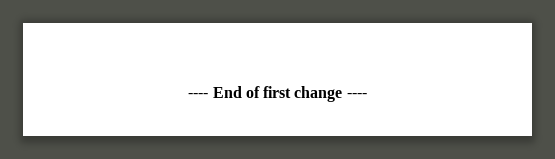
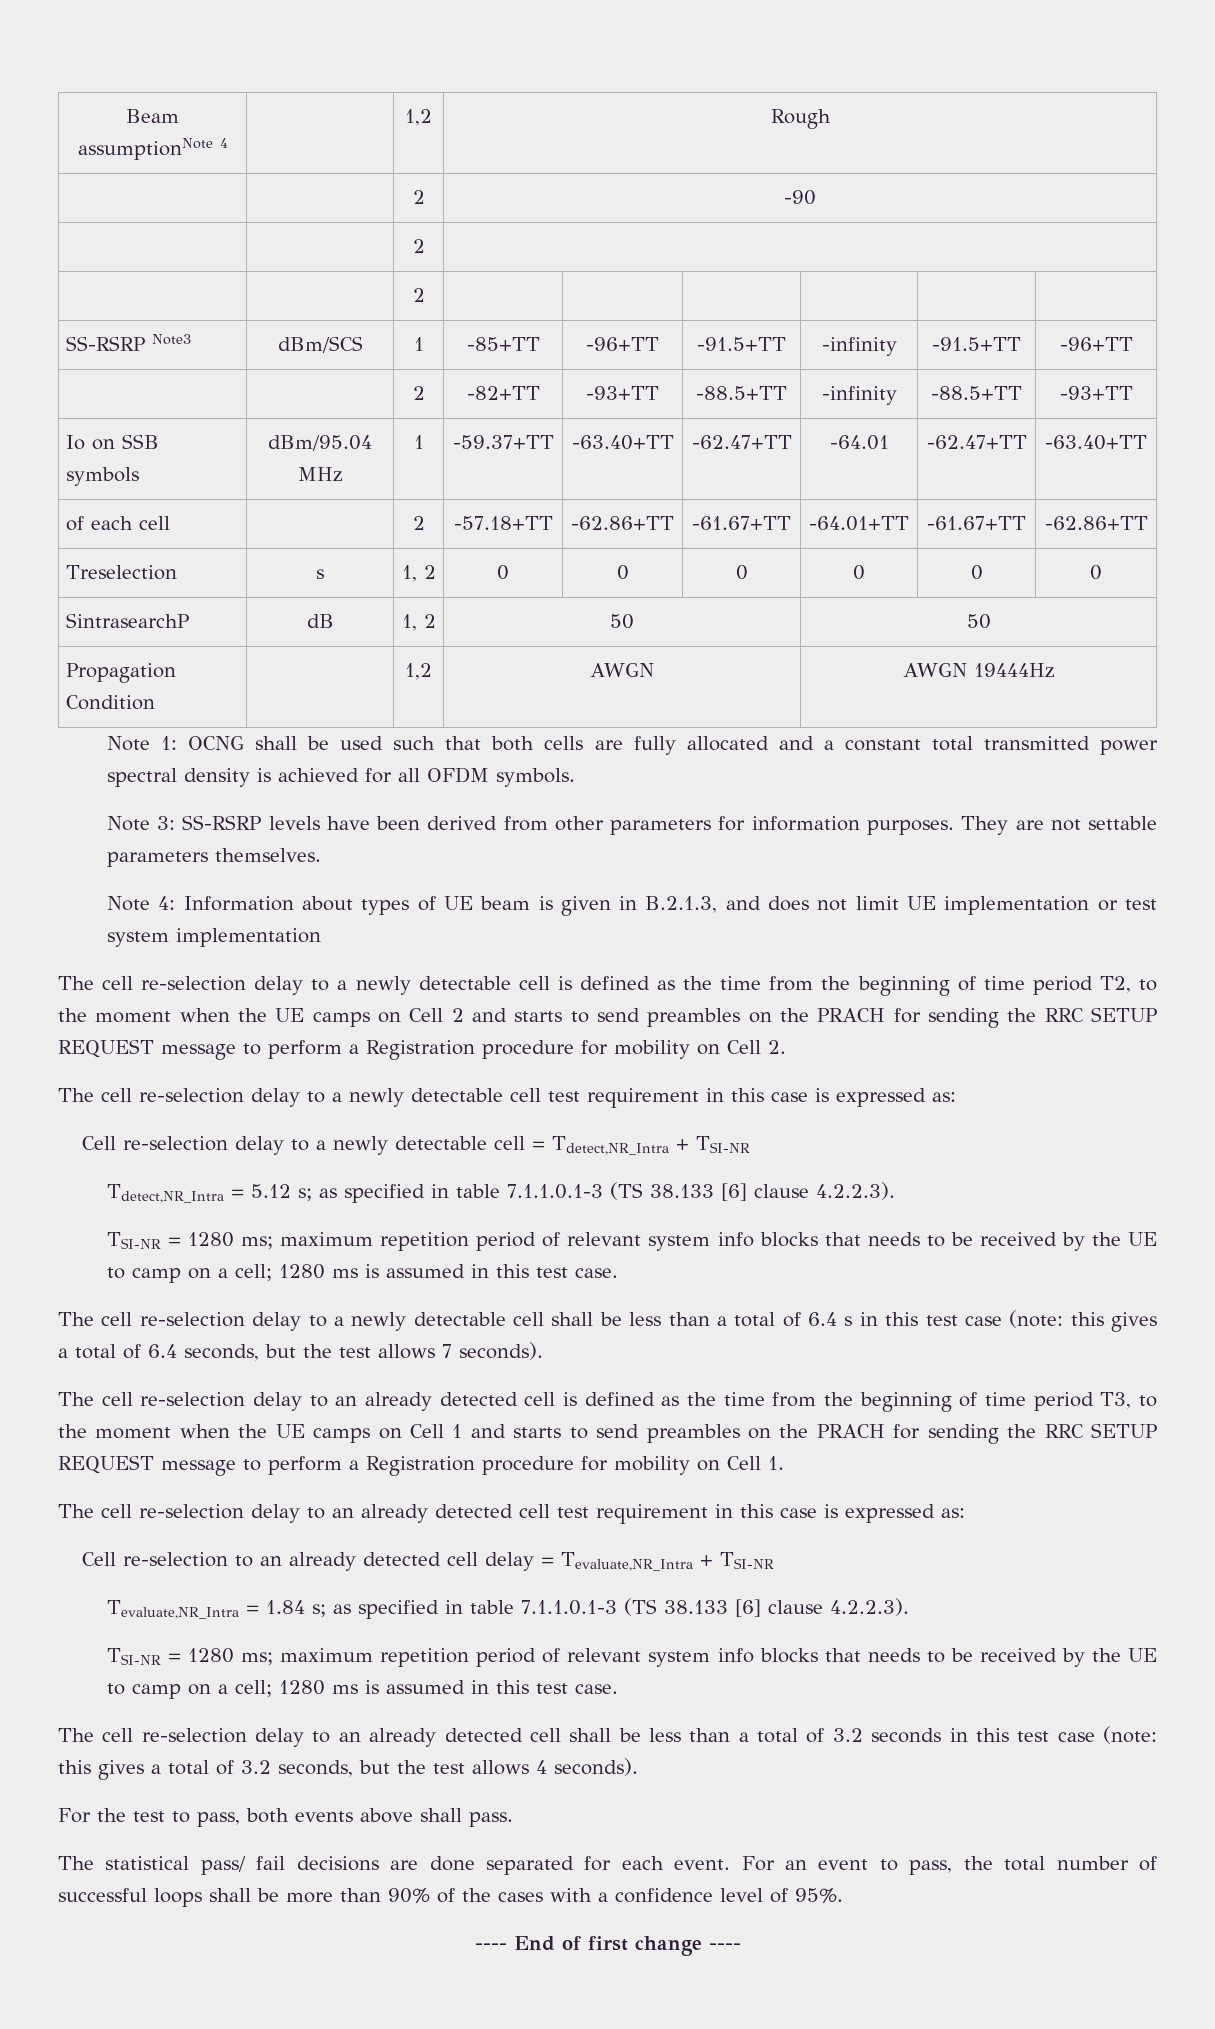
+ Beam assumptionNote 4 | | 1,2 | Rough
+ | | 2 | -90
+ | | 2 |
+ | | 2 | | | | | |
+ SS-RSRP Note3 | dBm/SCS | 1 | -85+TT | -96+TT | -91.5+TT | -infinity | -91.5+TT | -96+TT
+ | | 2 | -82+TT | -93+TT | -88.5+TT | -infinity | -88.5+TT | -93+TT
+ Io on SSB symbols | dBm/95.04 MHz | 1 | -59.37+TT | -63.40+TT | -62.47+TT | -64.01 | -62.47+TT | -63.40+TT
+ of each cell | | 2 | -57.18+TT | -62.86+TT | -61.67+TT | -64.01+TT | -61.67+TT | -62.86+TT
+ Treselection | s | 1, 2 | 0 | 0 | 0 | 0 | 0 | 0
+ SintrasearchP | dB | 1, 2 | 50 | 50
+ Propagation Condition | | 1,2 | AWGN | AWGN 19444Hz
+ Note 1: OCNG shall be used such that both cells are fully allocated and a constant total transmitted power spectral density is achieved for all OFDM symbols.
+ Note 3: SS-RSRP levels have been derived from other parameters for information purposes. They are not settable parameters themselves.
+ Note 4: Information about types of UE beam is given in B.2.1.3, and does not limit UE implementation or test system implementation
+ The cell re-selection delay to a newly detectable cell is defined as the time from the beginning of time period T2, to the moment when the UE camps on Cell 2 and starts to send preambles on the PRACH for sending the RRC SETUP REQUEST message to perform a Registration procedure for mobility on Cell 2.
+ The cell re-selection delay to a newly detectable cell test requirement in this case is expressed as:
+ Cell re-selection delay to a newly detectable cell = Tdetect,NR_Intra + TSI-NR
+ Tdetect,NR_Intra = 5.12 s; as specified in table 7.1.1.0.1-3 (TS 38.133 [6] clause 4.2.2.3).
+ TSI-NR = 1280 ms; maximum repetition period of relevant system info blocks that needs to be received by the UE to camp on a cell; 1280 ms is assumed in this test case.
+ The cell re-selection delay to a newly detectable cell shall be less than a total of 6.4 s in this test case (note: this gives a total of 6.4 seconds, but the test allows 7 seconds).
+ The cell re-selection delay to an already detected cell is defined as the time from the beginning of time period T3, to the moment when the UE camps on Cell 1 and starts to send preambles on the PRACH for sending the RRC SETUP REQUEST message to perform a Registration procedure for mobility on Cell 1.
+ The cell re-selection delay to an already detected cell test requirement in this case is expressed as:
+ Cell re-selection to an already detected cell delay = Tevaluate,NR_Intra + TSI-NR
+ Tevaluate,NR_Intra = 1.84 s; as specified in table 7.1.1.0.1-3 (TS 38.133 [6] clause 4.2.2.3).
+ TSI-NR = 1280 ms; maximum repetition period of relevant system info blocks that needs to be received by the UE to camp on a cell; 1280 ms is assumed in this test case.
+ The cell re-selection delay to an already detected cell shall be less than a total of 3.2 seconds in this test case (note: this gives a total of 3.2 seconds, but the test allows 4 seconds).
+ For the test to pass, both events above shall pass.
+ The statistical pass/ fail decisions are done separated for each event. For an event to pass, the total number of successful loops shall be more than 90% of the cases with a confidence level of 95%.

